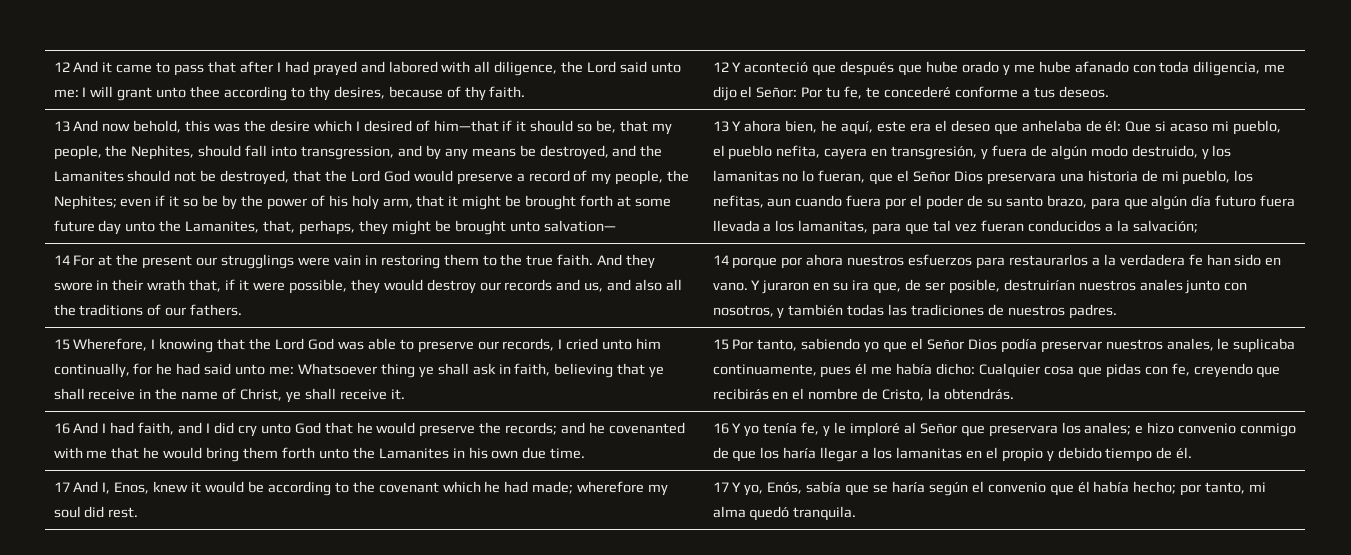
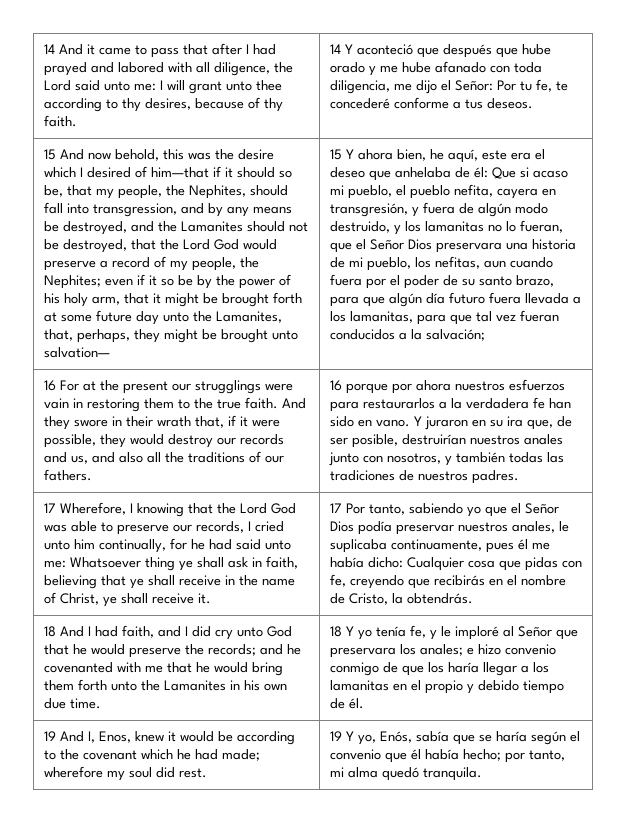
- 12 And it came to pass that after I had prayed and labored with all diligence, the Lord said unto me: I will grant unto thee according to thy desires, because of thy faith.
+ 14 And it came to pass that after I had prayed and labored with all diligence, the Lord said unto me: I will grant unto thee according to thy desires, because of thy faith.
- 12 Y aconteció que después que hube orado y me hube afanado con toda diligencia, me dijo el Señor: Por tu fe, te concederé conforme a tus deseos.
+ 14 Y aconteció que después que hube orado y me hube afanado con toda diligencia, me dijo el Señor: Por tu fe, te concederé conforme a tus deseos.
- 13 And now behold, this was the desire which I desired of him—that if it should so be, that my people, the Nephites, should fall into transgression, and by any means be destroyed, and the Lamanites should not be destroyed, that the Lord God would preserve a record of my people, the Nephites;
+ 15 And now behold, this was the desire which I desired of him—that if it should so be, that my people, the Nephites, should fall into transgression, and by any means be destroyed, and the Lamanites should not be destroyed, that the Lord God would preserve a record of my people, the Nephites;
- 13 Y ahora bien, he aquí, este era el deseo que anhelaba de él:
+ 15 Y ahora bien, he aquí, este era el deseo que anhelaba de él:
- 14 For at the present our strugglings were vain in restoring them to the true faith.
+ 16 For at the present our strugglings were vain in restoring them to the true faith.
- 14 porque por ahora nuestros esfuerzos para restaurarlos a la verdadera fe han sido en vano.
+ 16 porque por ahora nuestros esfuerzos para restaurarlos a la verdadera fe han sido en vano.
- 15 Wherefore, I knowing that the Lord God was able to preserve our records, I cried unto him continually, for he had said unto me: Whatsoever thing ye shall ask in faith, believing that ye shall receive in the name of Christ, ye shall receive it.
+ 17 Wherefore, I knowing that the Lord God was able to preserve our records, I cried unto him continually, for he had said unto me: Whatsoever thing ye shall ask in faith, believing that ye shall receive in the name of Christ, ye shall receive it.
- 15 Por tanto, sabiendo yo que el Señor Dios podía preservar nuestros anales, le suplicaba continuamente, pues él me había dicho: Cualquier cosa que pidas con fe, creyendo que recibirás en el nombre de Cristo, la obtendrás.
+ 17 Por tanto, sabiendo yo que el Señor Dios podía preservar nuestros anales, le suplicaba continuamente, pues él me había dicho: Cualquier cosa que pidas con fe, creyendo que recibirás en el nombre de Cristo, la obtendrás.
- 16 And I had faith, and I did cry unto God that he would preserve the records; and he covenanted with me that he would bring them forth unto the Lamanites in his own due time.
+ 18 And I had faith, and I did cry unto God that he would preserve the records; and he covenanted with me that he would bring them forth unto the Lamanites in his own due time.
- 16 Y yo tenía fe, y le imploré al Señor que preservara los anales; e hizo convenio conmigo de que los haría llegar a los lamanitas en el propio y debido tiempo de él.
+ 18 Y yo tenía fe, y le imploré al Señor que preservara los anales; e hizo convenio conmigo de que los haría llegar a los lamanitas en el propio y debido tiempo de él.
- 17 And I, Enos, knew it would be according to the covenant which he had made; wherefore my soul did rest.
+ 19 And I, Enos, knew it would be according to the covenant which he had made; wherefore my soul did rest.
- 17 Y yo, Enós, sabía que se haría según el convenio que él había hecho; por tanto, mi alma quedó tranquila.
+ 19 Y yo, Enós, sabía que se haría según el convenio que él había hecho; por tanto, mi alma quedó tranquila.

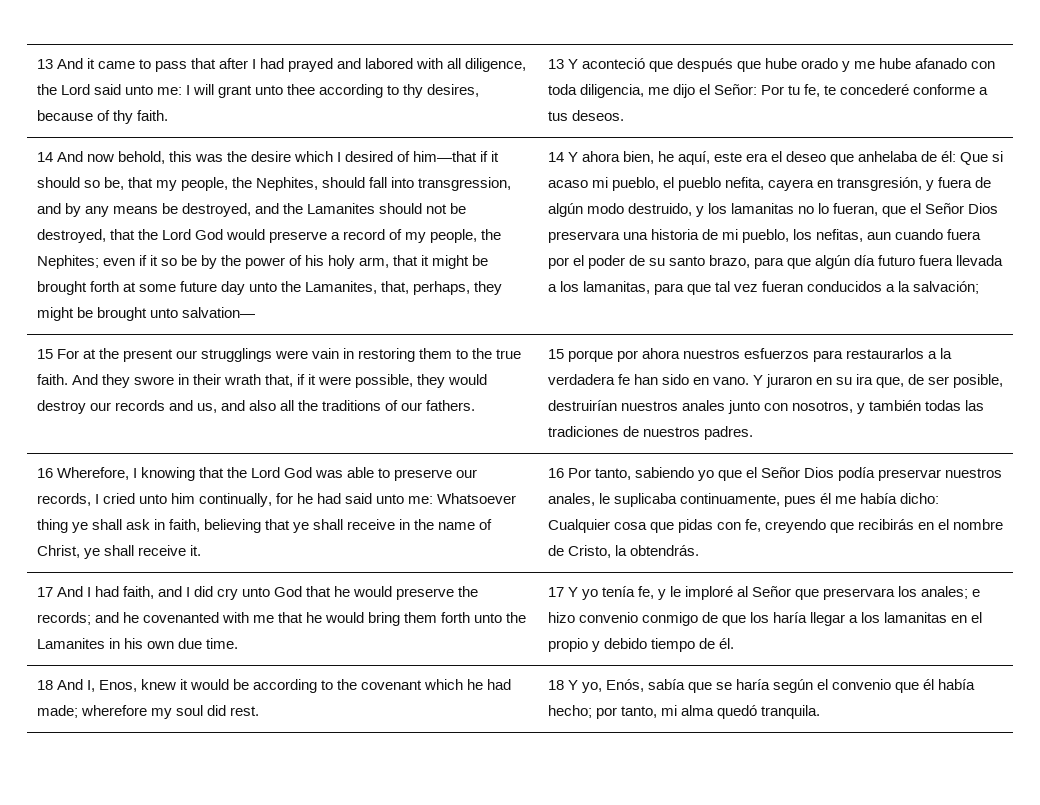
- 14 And it came to pass that after I had prayed and labored with all diligence, the Lord said unto me: I will grant unto thee according to thy desires, because of thy faith.
+ 13 And it came to pass that after I had prayed and labored with all diligence, the Lord said unto me: I will grant unto thee according to thy desires, because of thy faith.
- 14 Y aconteció que después que hube orado y me hube afanado con toda diligencia, me dijo el Señor: Por tu fe, te concederé conforme a tus deseos.
+ 13 Y aconteció que después que hube orado y me hube afanado con toda diligencia, me dijo el Señor: Por tu fe, te concederé conforme a tus deseos.
- 15 And now behold, this was the desire which I desired of him—that if it should so be, that my people, the Nephites, should fall into transgression, and by any means be destroyed, and the Lamanites should not be destroyed, that the Lord God would preserve a record of my people, the Nephites;
+ 14 And now behold, this was the desire which I desired of him—that if it should so be, that my people, the Nephites, should fall into transgression, and by any means be destroyed, and the Lamanites should not be destroyed, that the Lord God would preserve a record of my people, the Nephites;
- 15 Y ahora bien, he aquí, este era el deseo que anhelaba de él:
+ 14 Y ahora bien, he aquí, este era el deseo que anhelaba de él:
- 16 For at the present our strugglings were vain in restoring them to the true faith.
+ 15 For at the present our strugglings were vain in restoring them to the true faith.
- 16 porque por ahora nuestros esfuerzos para restaurarlos a la verdadera fe han sido en vano.
+ 15 porque por ahora nuestros esfuerzos para restaurarlos a la verdadera fe han sido en vano.
- 17 Wherefore, I knowing that the Lord God was able to preserve our records, I cried unto him continually, for he had said unto me: Whatsoever thing ye shall ask in faith, believing that ye shall receive in the name of Christ, ye shall receive it.
+ 16 Wherefore, I knowing that the Lord God was able to preserve our records, I cried unto him continually, for he had said unto me: Whatsoever thing ye shall ask in faith, believing that ye shall receive in the name of Christ, ye shall receive it.
- 17 Por tanto, sabiendo yo que el Señor Dios podía preservar nuestros anales, le suplicaba continuamente, pues él me había dicho: Cualquier cosa que pidas con fe, creyendo que recibirás en el nombre de Cristo, la obtendrás.
+ 16 Por tanto, sabiendo yo que el Señor Dios podía preservar nuestros anales, le suplicaba continuamente, pues él me había dicho: Cualquier cosa que pidas con fe, creyendo que recibirás en el nombre de Cristo, la obtendrás.
- 18 And I had faith, and I did cry unto God that he would preserve the records; and he covenanted with me that he would bring them forth unto the Lamanites in his own due time.
+ 17 And I had faith, and I did cry unto God that he would preserve the records; and he covenanted with me that he would bring them forth unto the Lamanites in his own due time.
- 18 Y yo tenía fe, y le imploré al Señor que preservara los anales; e hizo convenio conmigo de que los haría llegar a los lamanitas en el propio y debido tiempo de él.
+ 17 Y yo tenía fe, y le imploré al Señor que preservara los anales; e hizo convenio conmigo de que los haría llegar a los lamanitas en el propio y debido tiempo de él.
- 19 And I, Enos, knew it would be according to the covenant which he had made; wherefore my soul did rest.
+ 18 And I, Enos, knew it would be according to the covenant which he had made; wherefore my soul did rest.
- 19 Y yo, Enós, sabía que se haría según el convenio que él había hecho; por tanto, mi alma quedó tranquila.
+ 18 Y yo, Enós, sabía que se haría según el convenio que él había hecho; por tanto, mi alma quedó tranquila.

